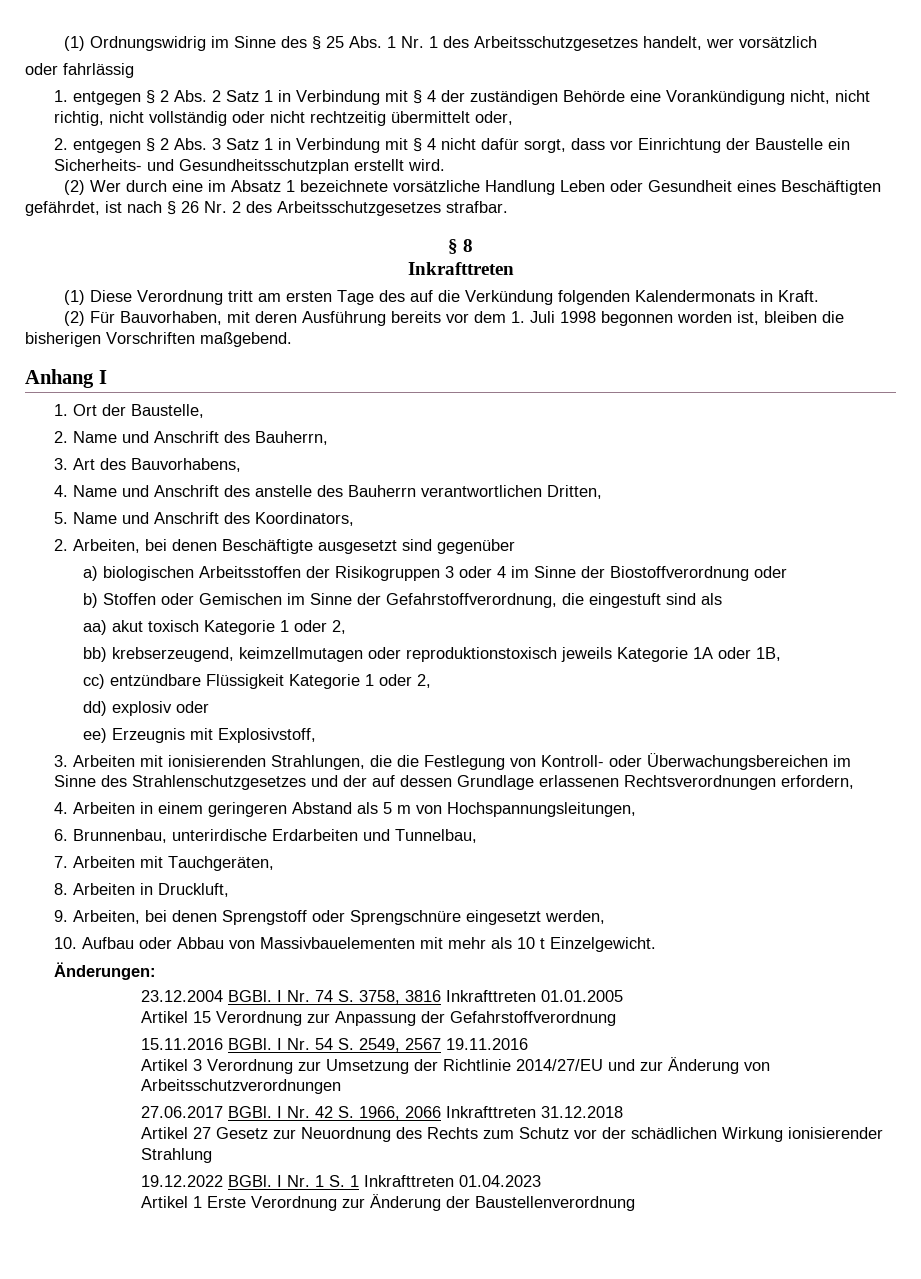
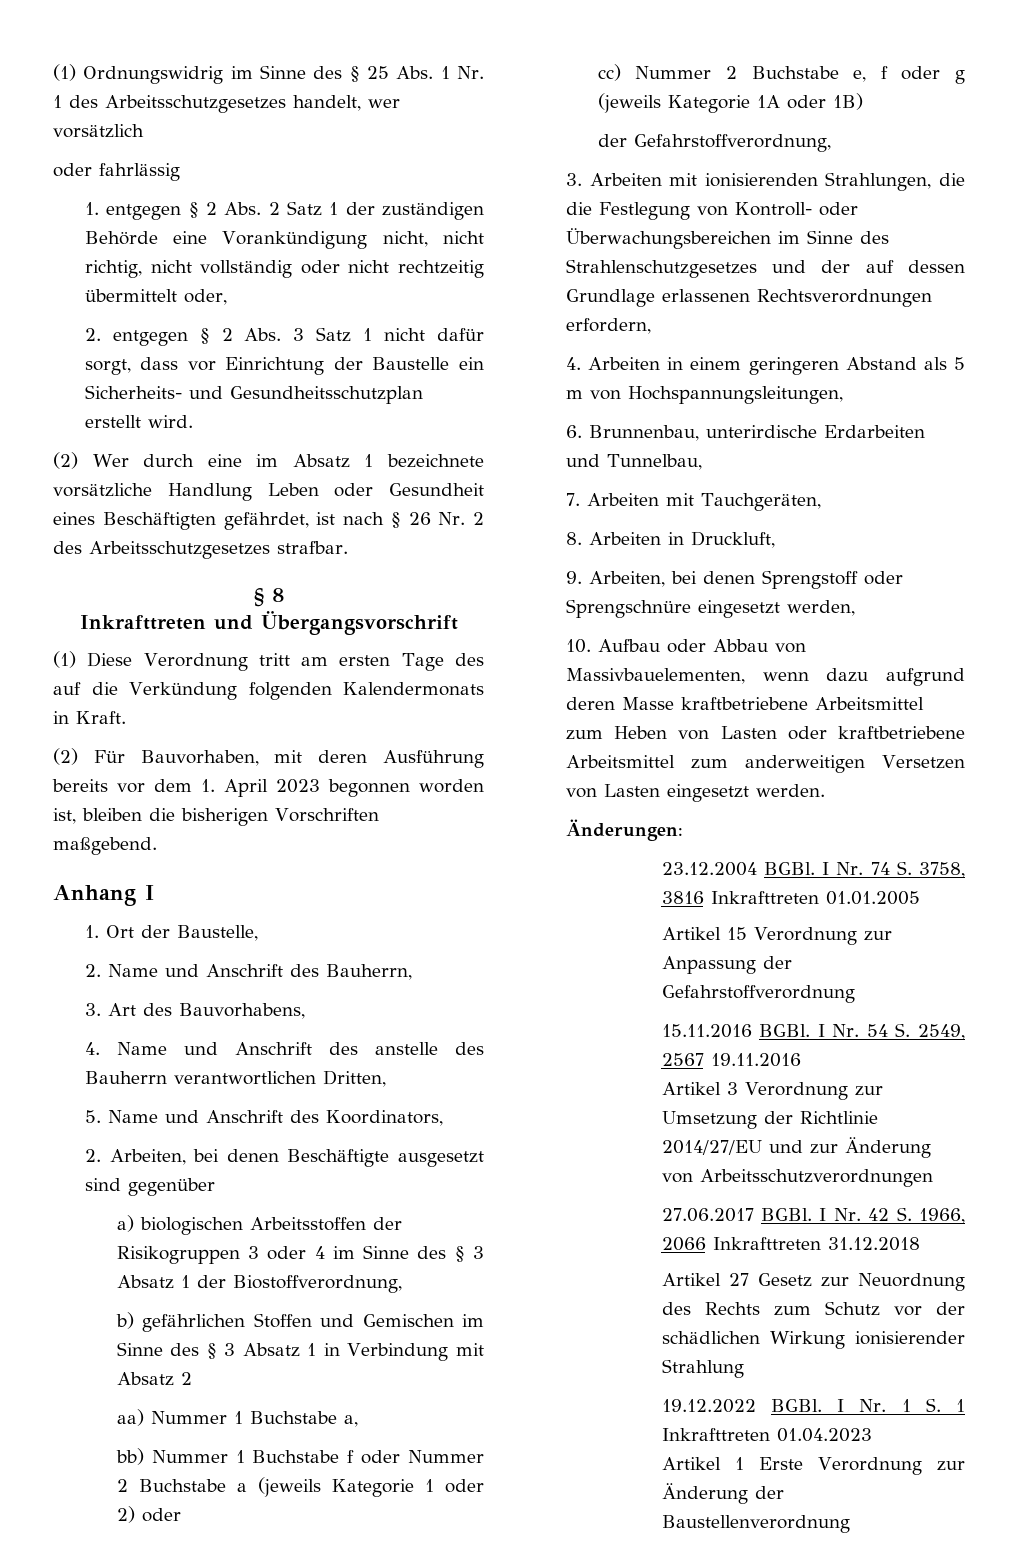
- 1. entgegen § 2 Abs. 2 Satz 1 in Verbindung mit § 4 der zuständigen Behörde eine Vorankündigung nicht, nicht richtig, nicht vollständig oder nicht rechtzeitig übermittelt oder,
+ 1. entgegen § 2 Abs. 2 Satz 1 der zuständigen Behörde eine Vorankündigung nicht, nicht richtig, nicht vollständig oder nicht rechtzeitig übermittelt oder,
- 2. entgegen § 2 Abs. 3 Satz 1 in Verbindung mit § 4 nicht dafür sorgt, dass vor Einrichtung der Baustelle ein Sicherheits- und Gesundheitsschutzplan erstellt wird.
+ 2. entgegen § 2 Abs. 3 Satz 1 nicht dafür sorgt, dass vor Einrichtung der Baustelle ein Sicherheits- und Gesundheitsschutzplan erstellt wird.
  § 8
- Inkrafttreten
+ Inkrafttreten und Übergangsvorschrift
- (2) Für Bauvorhaben, mit deren Ausführung bereits vor dem 1. Juli 1998 begonnen worden ist, bleiben die bisherigen Vorschriften maßgebend.
+ (2) Für Bauvorhaben, mit deren Ausführung bereits vor dem 1. April 2023 begonnen worden ist, bleiben die bisherigen Vorschriften maßgebend.
- a) biologischen Arbeitsstoffen der Risikogruppen 3 oder 4 im Sinne der Biostoffverordnung oder
- b) Stoffen oder Gemischen im Sinne der Gefahrstoffverordnung, die eingestuft sind als
- aa) akut toxisch Kategorie 1 oder 2,
- bb) krebserzeugend, keimzellmutagen oder reproduktionstoxisch jeweils Kategorie 1A oder 1B,
- cc) entzündbare Flüssigkeit Kategorie 1 oder 2,
- dd) explosiv oder
- ee) Erzeugnis mit Explosivstoff,
+ a) biologischen Arbeitsstoffen der Risikogruppen 3 oder 4 im Sinne des § 3 Absatz 1 der Biostoffverordnung,
+ b) gefährlichen Stoffen und Gemischen im Sinne des § 3 Absatz 1 in Verbindung mit Absatz 2
+ aa) Nummer 1 Buchstabe a,
+ bb) Nummer 1 Buchstabe f oder Nummer 2 Buchstabe a (jeweils Kategorie 1 oder 2) oder
+ cc) Nummer 2 Buchstabe e, f oder g (jeweils Kategorie 1A oder 1B)
+ der Gefahrstoffverordnung,
- 10. Aufbau oder Abbau von Massivbauelementen mit mehr als 10 t Einzelgewicht.
+ 10. Aufbau oder Abbau von Massivbauelementen, wenn dazu aufgrund deren Masse kraftbetriebene Arbeitsmittel zum Heben von Lasten oder kraftbetriebene Arbeitsmittel zum anderweitigen Versetzen von Lasten eingesetzt werden.

